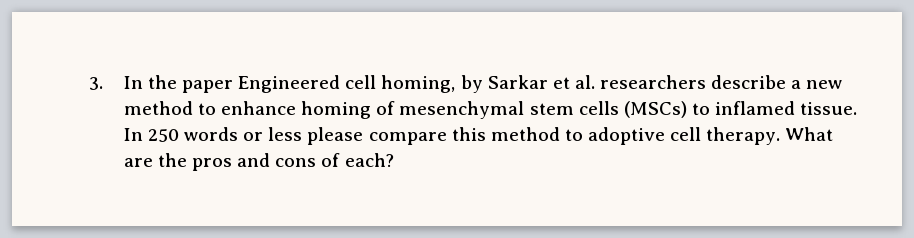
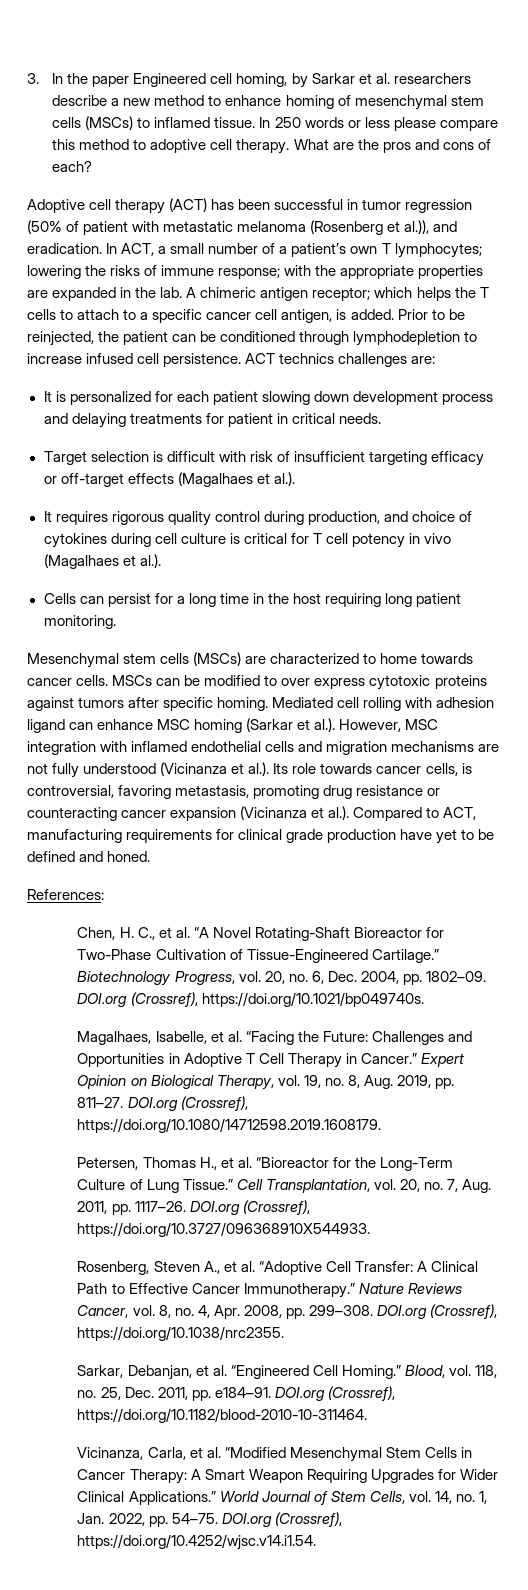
+ Adoptive cell therapy (ACT) has been successful in tumor regression (50% of patient with metastatic melanoma (Rosenberg et al.)), and eradication. In ACT, a small number of a patient’s own T lymphocytes; lowering the risks of immune response; with the appropriate properties are expanded in the lab. A chimeric antigen receptor; which helps the T cells to attach to a specific cancer cell antigen, is added. Prior to be reinjected, the patient can be conditioned through lymphodepletion to increase infused cell persistence. ACT technics challenges are:
+ It is personalized for each patient slowing down development process and delaying treatments for patient in critical needs.
+ Target selection is difficult with risk of insufficient targeting efficacy or off-target effects (Magalhaes et al.).
+ It requires rigorous quality control during production, and choice of cytokines during cell culture is critical for T cell potency in vivo (Magalhaes et al.).
+ Cells can persist for a long time in the host requiring long patient monitoring.
+ Mesenchymal stem cells (MSCs) are characterized to home towards cancer cells. MSCs can be modified to over express cytotoxic proteins against tumors after specific homing. Mediated cell rolling with adhesion ligand can enhance MSC homing (Sarkar et al.). However, MSC integration with inflamed endothelial cells and migration mechanisms are not fully understood (Vicinanza et al.). Its role towards cancer cells, is controversial, favoring metastasis, promoting drug resistance or counteracting cancer expansion (Vicinanza et al.). Compared to ACT, manufacturing requirements for clinical grade production have yet to be defined and honed.
+ References:
+ Chen, H. C., et al. “A Novel Rotating-Shaft Bioreactor for Two-Phase Cultivation of Tissue-Engineered Cartilage.” Biotechnology Progress, vol. 20, no. 6, Dec. 2004, pp. 1802–09. DOI.org (Crossref), https://doi.org/10.1021/bp049740s.
+ Magalhaes, Isabelle, et al. “Facing the Future: Challenges and Opportunities in Adoptive T Cell Therapy in Cancer.” Expert Opinion on Biological Therapy, vol. 19, no. 8, Aug. 2019, pp. 811–27. DOI.org (Crossref), https://doi.org/10.1080/14712598.2019.1608179.
+ Petersen, Thomas H., et al. “Bioreactor for the Long-Term Culture of Lung Tissue.” Cell Transplantation, vol. 20, no. 7, Aug. 2011, pp. 1117–26. DOI.org (Crossref), https://doi.org/10.3727/096368910X544933.
+ Rosenberg, Steven A., et al. “Adoptive Cell Transfer: A Clinical Path to Effective Cancer Immunotherapy.” Nature Reviews Cancer, vol. 8, no. 4, Apr. 2008, pp. 299–308. DOI.org (Crossref), https://doi.org/10.1038/nrc2355.
+ Sarkar, Debanjan, et al. “Engineered Cell Homing.” Blood, vol. 118, no. 25, Dec. 2011, pp. e184–91. DOI.org (Crossref), https://doi.org/10.1182/blood-2010-10-311464.
+ Vicinanza, Carla, et al. “Modified Mesenchymal Stem Cells in Cancer Therapy: A Smart Weapon Requiring Upgrades for Wider Clinical Applications.” World Journal of Stem Cells, vol. 14, no. 1, Jan. 2022, pp. 54–75. DOI.org (Crossref), https://doi.org/10.4252/wjsc.v14.i1.54.

